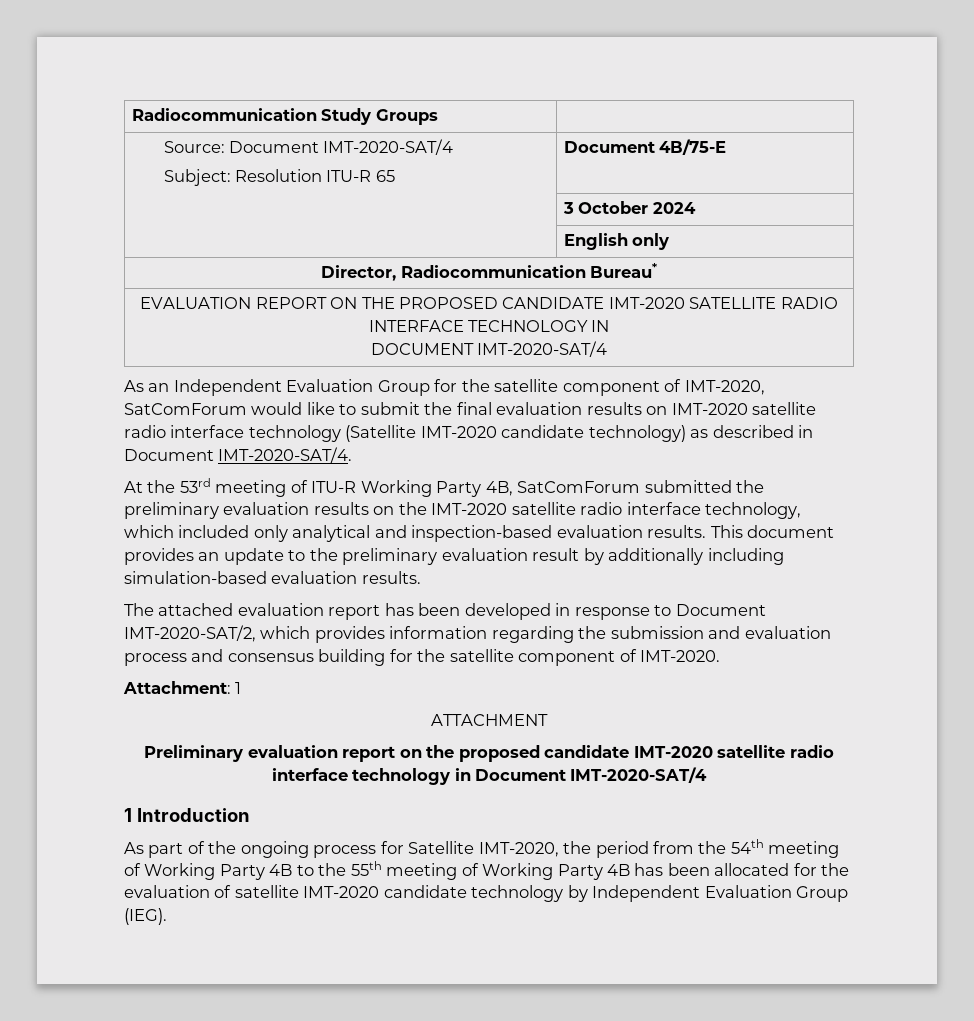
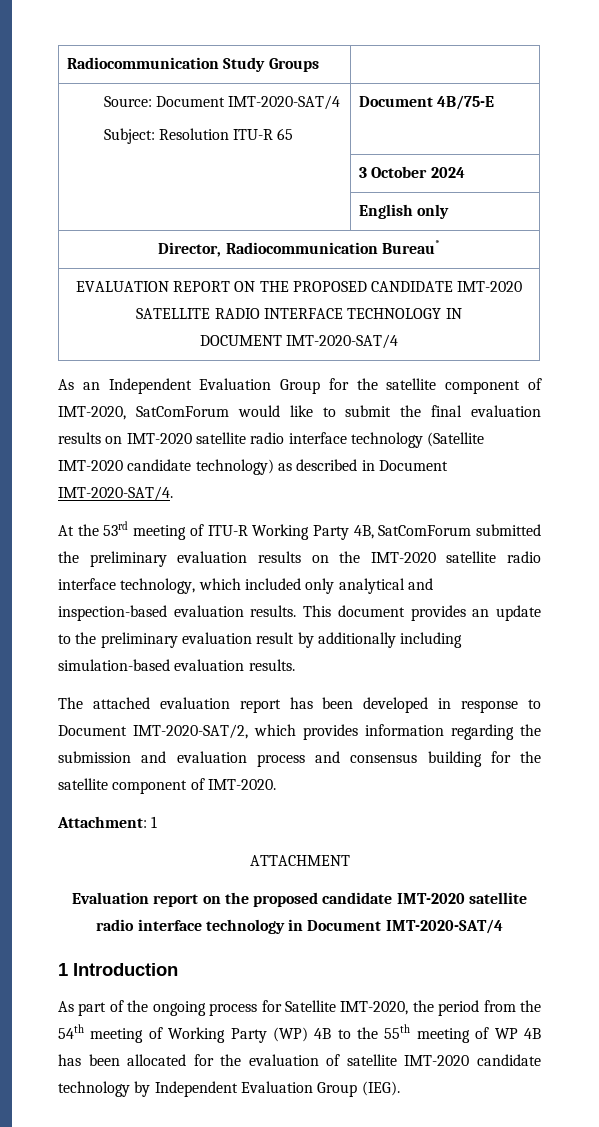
- Preliminary evaluation report on the proposed candidate IMT-2020 satellite radio interface technology in Document IMT-2020-SAT/4
+ Evaluation report on the proposed candidate IMT-2020 satellite radio interface technology in Document IMT-2020-SAT/4
- As part of the ongoing process for Satellite IMT-2020, the period from the 54th meeting of Working Party 4B to the 55th meeting of Working Party 4B has been allocated for the evaluation of satellite IMT-2020 candidate technology by Independent Evaluation Group (IEG).
+ As part of the ongoing process for Satellite IMT-2020, the period from the 54th meeting of Working Party (WP) 4B to the 55th meeting of WP 4B has been allocated for the evaluation of satellite IMT-2020 candidate technology by Independent Evaluation Group (IEG).

